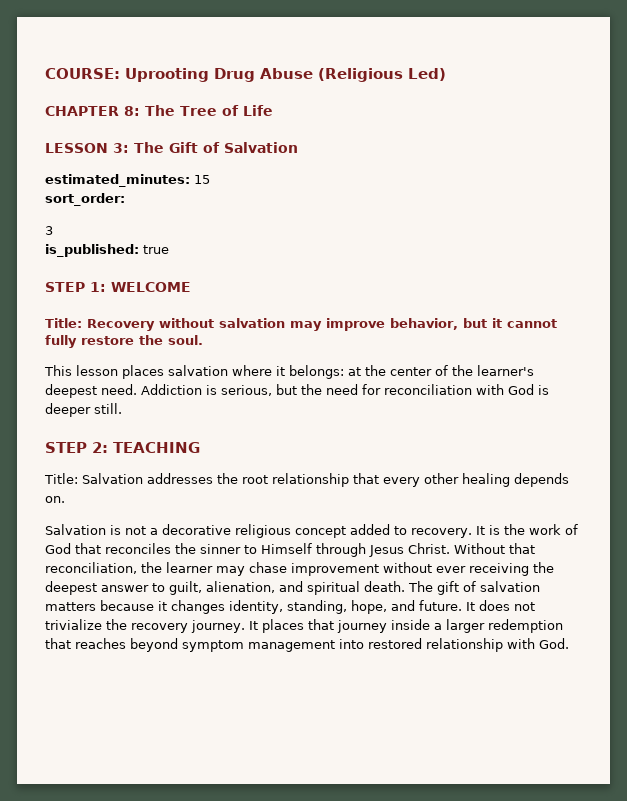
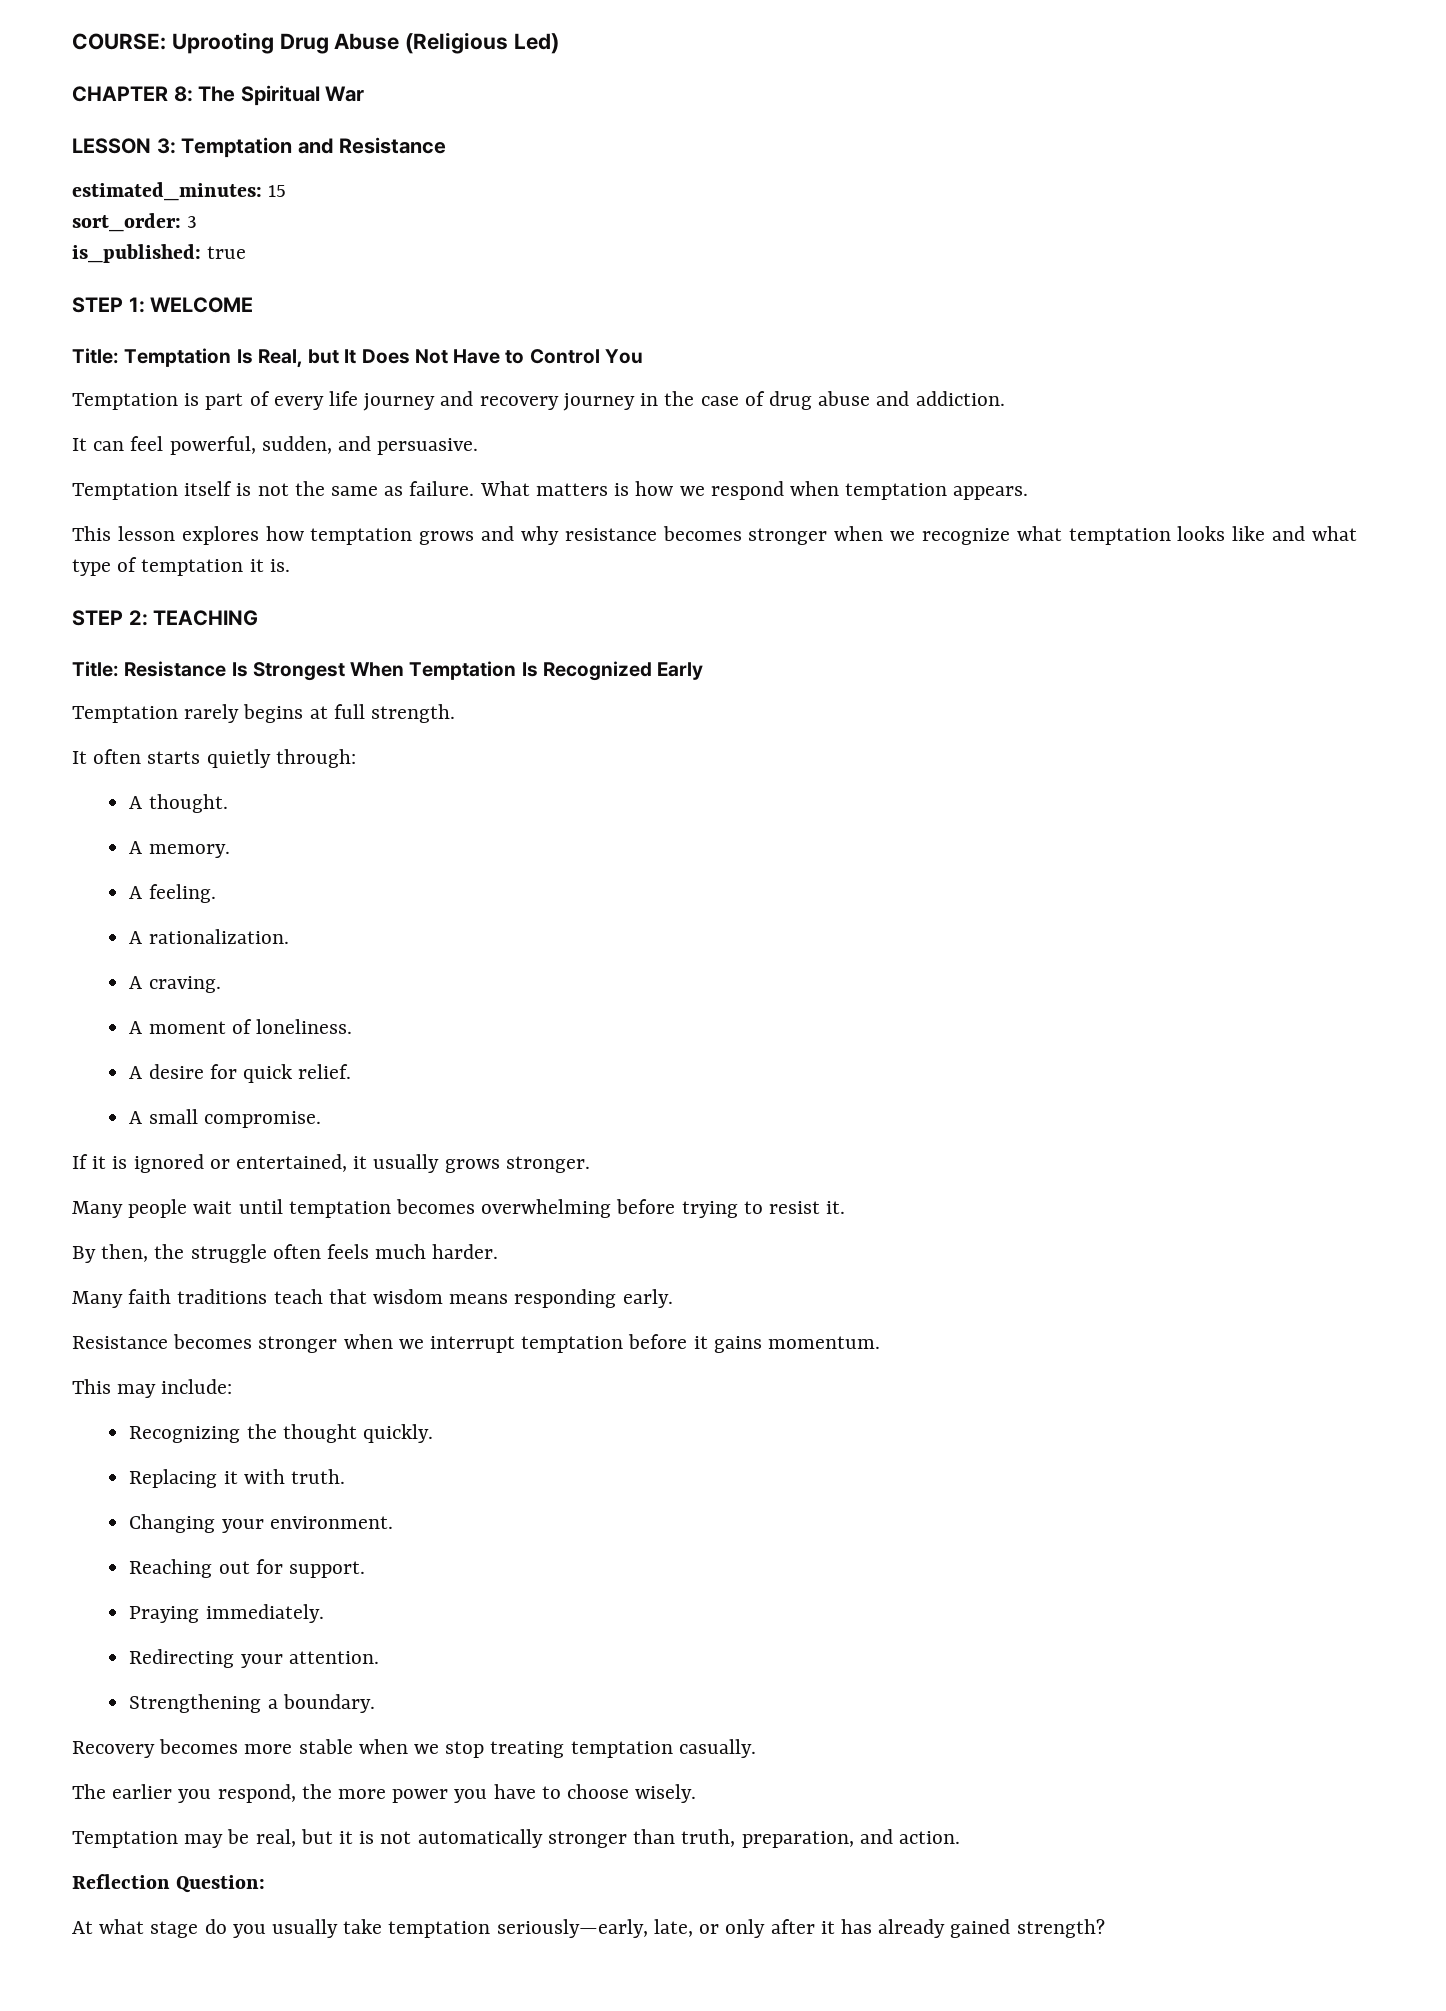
- CHAPTER 8: The Tree of Life
+ CHAPTER 8: The Spiritual War
- LESSON 3: The Gift of Salvation
+ LESSON 3: Temptation and Resistance
- sort_order:
- 3
+ sort_order: 3
- Title: Recovery without salvation may improve behavior, but it cannot fully restore the soul.
- This lesson places salvation where it belongs: at the center of the learner's deepest need. Addiction is serious, but the need for reconciliation with God is deeper still.
+ Title: Temptation Is Real, but It Does Not Have to Control You
+ Temptation is part of every life journey and recovery journey in the case of drug abuse and addiction.
+ It can feel powerful, sudden, and persuasive.
+ Temptation itself is not the same as failure. What matters is how we respond when temptation appears.
+ This lesson explores how temptation grows and why resistance becomes stronger when we recognize what temptation looks like and what type of temptation it is.
  STEP 2: TEACHING
- Title: Salvation addresses the root relationship that every other healing depends on.
- Salvation is not a decorative religious concept added to recovery. It is the work of God that reconciles the sinner to Himself through Jesus Christ. Without that reconciliation, the learner may chase improvement without ever receiving the deepest answer to guilt, alienation, and spiritual death. The gift of salvation matters because it changes identity, standing, hope, and future. It does not trivialize the recovery journey. It places that journey inside a larger redemption that reaches beyond symptom management into restored relationship with God.
+ Title: Resistance Is Strongest When Temptation Is Recognized Early
+ Temptation rarely begins at full strength.
+ It often starts quietly through:
+ A thought.
+ A memory.
+ A feeling.
+ A rationalization.
+ A craving.
+ A moment of loneliness.
+ A desire for quick relief.
+ A small compromise.
+ If it is ignored or entertained, it usually grows stronger.
+ Many people wait until temptation becomes overwhelming before trying to resist it.
+ By then, the struggle often feels much harder.
+ Many faith traditions teach that wisdom means responding early.
+ Resistance becomes stronger when we interrupt temptation before it gains momentum.
+ This may include:
+ Recognizing the thought quickly.
+ Replacing it with truth.
+ Changing your environment.
+ Reaching out for support.
+ Praying immediately.
+ Redirecting your attention.
+ Strengthening a boundary.
+ Recovery becomes more stable when we stop treating temptation casually.
+ The earlier you respond, the more power you have to choose wisely.
+ Temptation may be real, but it is not automatically stronger than truth, preparation, and action.
+ Reflection Question:
+ At what stage do you usually take temptation seriously—early, late, or only after it has already gained strength?

